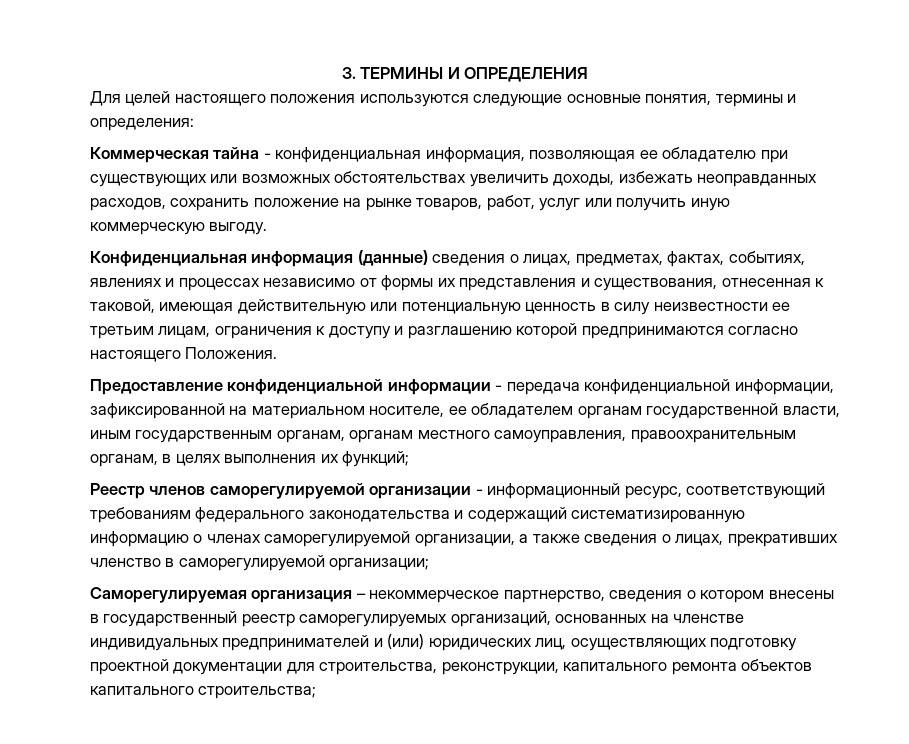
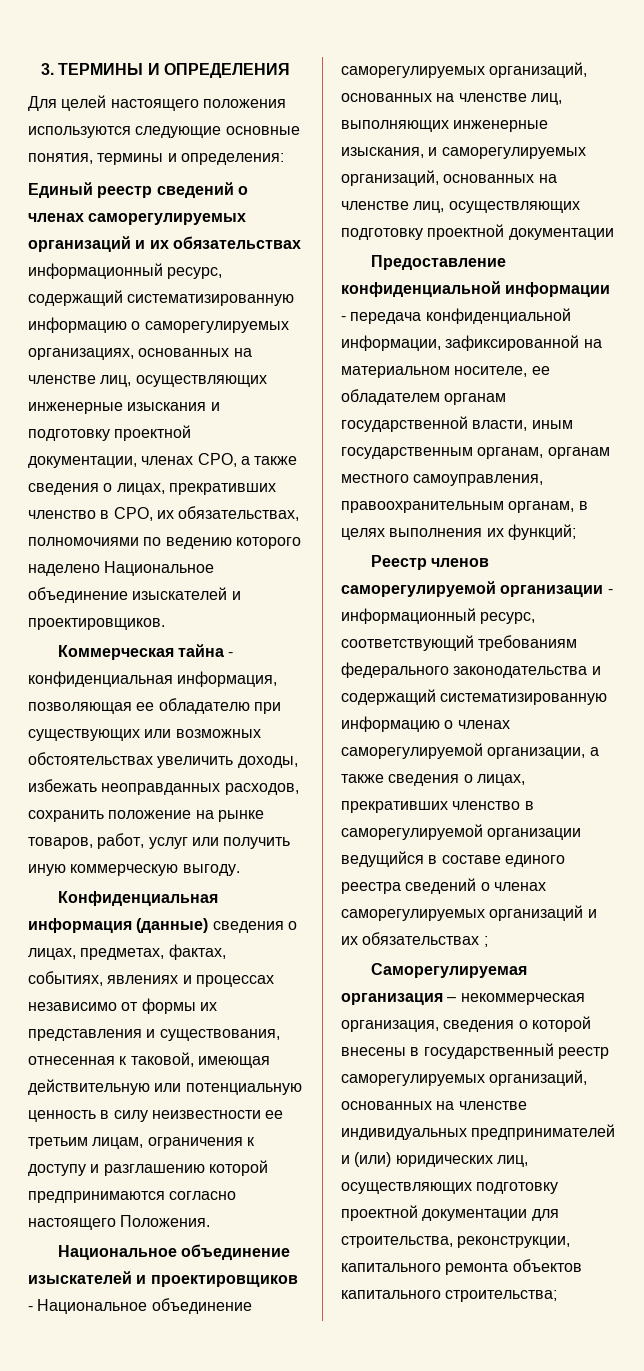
+ Единый реестр сведений о членах саморегулируемых организаций и их обязательствах информационный ресурс, содержащий систематизированную информацию о саморегулируемых организациях, основанных на членстве лиц, осуществляющих инженерные изыскания и подготовку проектной документации, членах СРО, а также сведения о лицах, прекративших членство в СРО, их обязательствах, полномочиями по ведению которого наделено Национальное объединение изыскателей и проектировщиков.
+ Национальное объединение изыскателей и проектировщиков - Национальное объединение саморегулируемых организаций, основанных на членстве лиц, выполняющих инженерные изыскания, и саморегулируемых организаций, основанных на членстве лиц, осуществляющих подготовку проектной документации
- Реестр членов саморегулируемой организации - информационный ресурс, соответствующий требованиям федерального законодательства и содержащий систематизированную информацию о членах саморегулируемой организации, а также сведения о лицах, прекративших членство в саморегулируемой организации;
+ Реестр членов саморегулируемой организации - информационный ресурс, соответствующий требованиям федерального законодательства и содержащий систематизированную информацию о членах саморегулируемой организации, а также сведения о лицах, прекративших членство в саморегулируемой организации ведущийся в составе единого реестра сведений о членах саморегулируемых организаций и их обязательствах ;
- Саморегулируемая организация – некоммерческое партнерство, сведения о котором внесены в государственный реестр саморегулируемых организаций, основанных на членстве индивидуальных предпринимателей и (или) юридических лиц, осуществляющих подготовку проектной документации для строительства, реконструкции, капитального ремонта объектов капитального строительства;
+ Саморегулируемая организация – некоммерческая организация, сведения о которой внесены в государственный реестр саморегулируемых организаций, основанных на членстве индивидуальных предпринимателей и (или) юридических лиц, осуществляющих подготовку проектной документации для строительства, реконструкции, капитального ремонта объектов капитального строительства;

